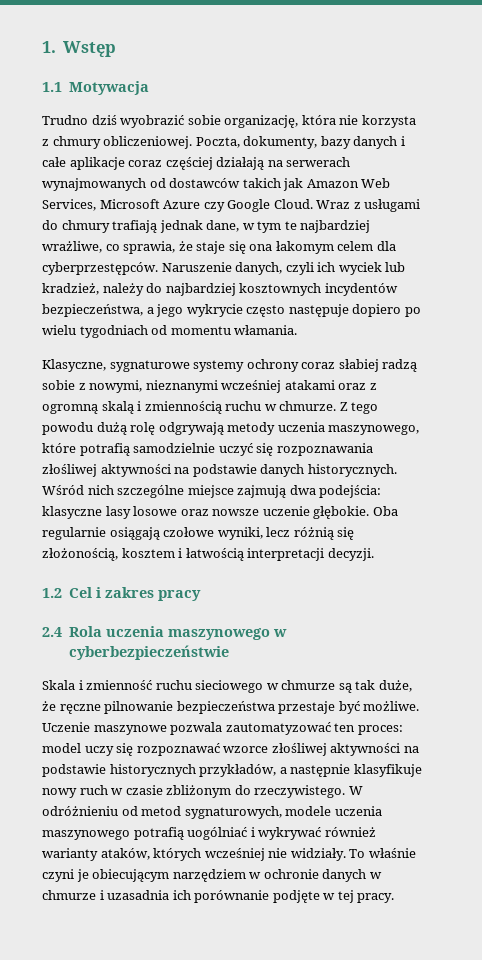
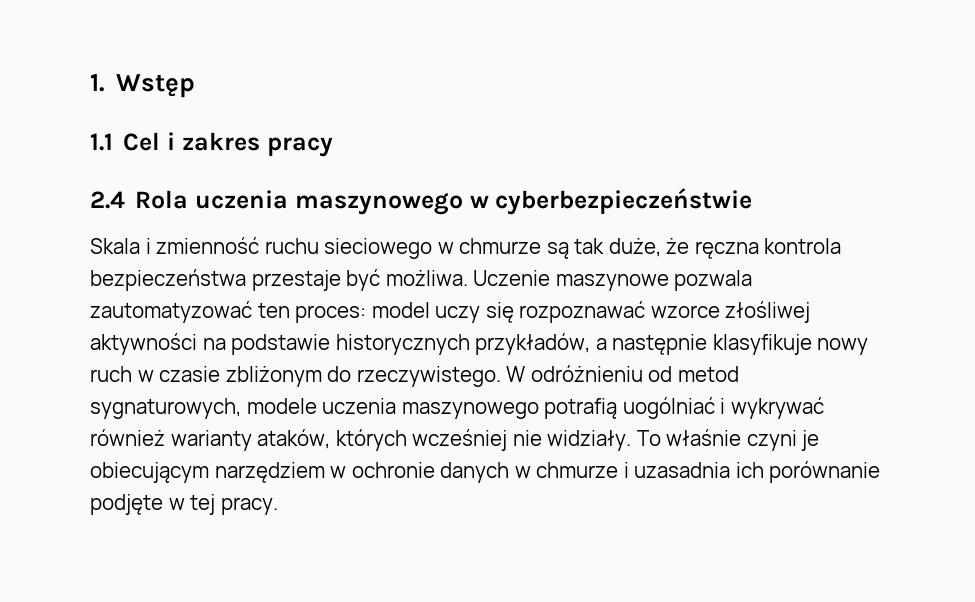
- 1.1 Motywacja
- Trudno dziś wyobrazić sobie organizację, która nie korzysta z chmury obliczeniowej. Poczta, dokumenty, bazy danych i całe aplikacje coraz częściej działają na serwerach wynajmowanych od dostawców takich jak Amazon Web Services, Microsoft Azure czy Google Cloud. Wraz z usługami do chmury trafiają jednak dane, w tym te najbardziej wrażliwe, co sprawia, że staje się ona łakomym celem dla cyberprzestępców. Naruszenie danych, czyli ich wyciek lub kradzież, należy do najbardziej kosztownych incydentów bezpieczeństwa, a jego wykrycie często następuje dopiero po wielu tygodniach od momentu włamania.
- Klasyczne, sygnaturowe systemy ochrony coraz słabiej radzą sobie z nowymi, nieznanymi wcześniej atakami oraz z ogromną skalą i zmiennością ruchu w chmurze. Z tego powodu dużą rolę odgrywają metody uczenia maszynowego, które potrafią samodzielnie uczyć się rozpoznawania złośliwej aktywności na podstawie danych historycznych. Wśród nich szczególne miejsce zajmują dwa podejścia: klasyczne lasy losowe oraz nowsze uczenie głębokie. Oba regularnie osiągają czołowe wyniki, lecz różnią się złożonością, kosztem i łatwością interpretacji decyzji.
- 1.2 Cel i zakres pracy
+ 1.1 Cel i zakres pracy
- Skala i zmienność ruchu sieciowego w chmurze są tak duże, że ręczne pilnowanie bezpieczeństwa przestaje być możliwe.
+ Skala i zmienność ruchu sieciowego w chmurze są tak duże, że ręczna kontrola bezpieczeństwa przestaje być możliwa.

